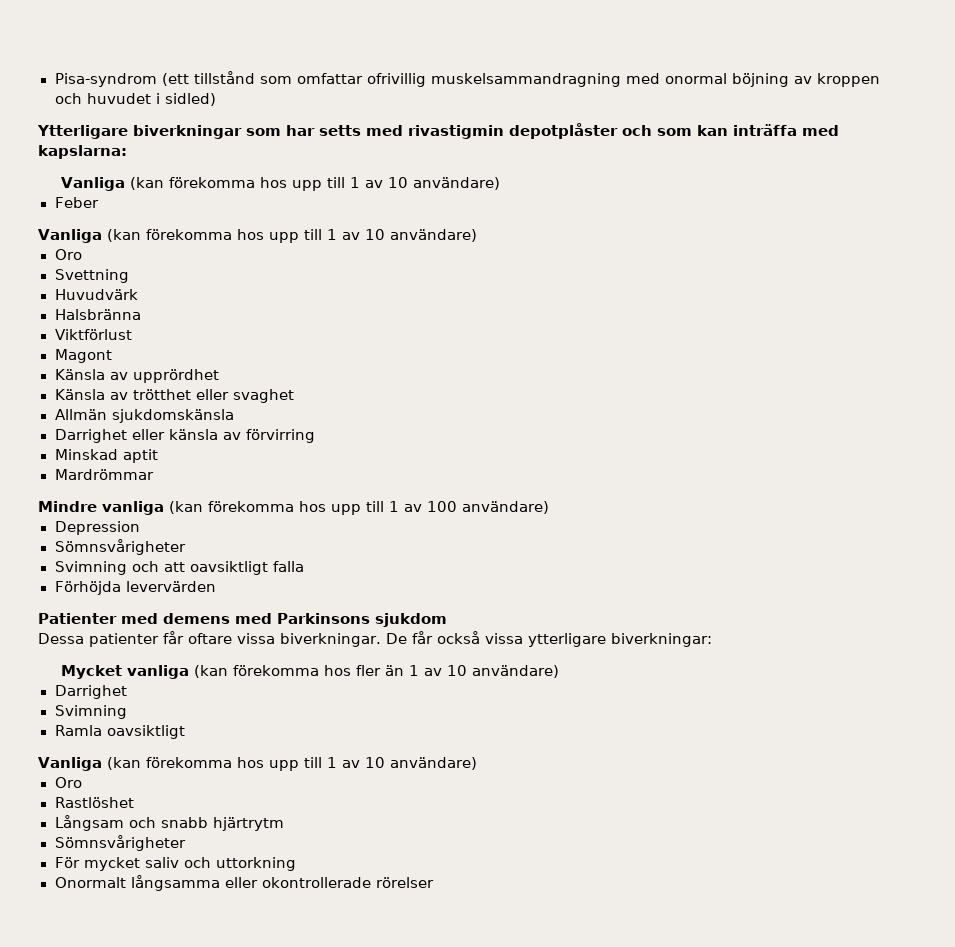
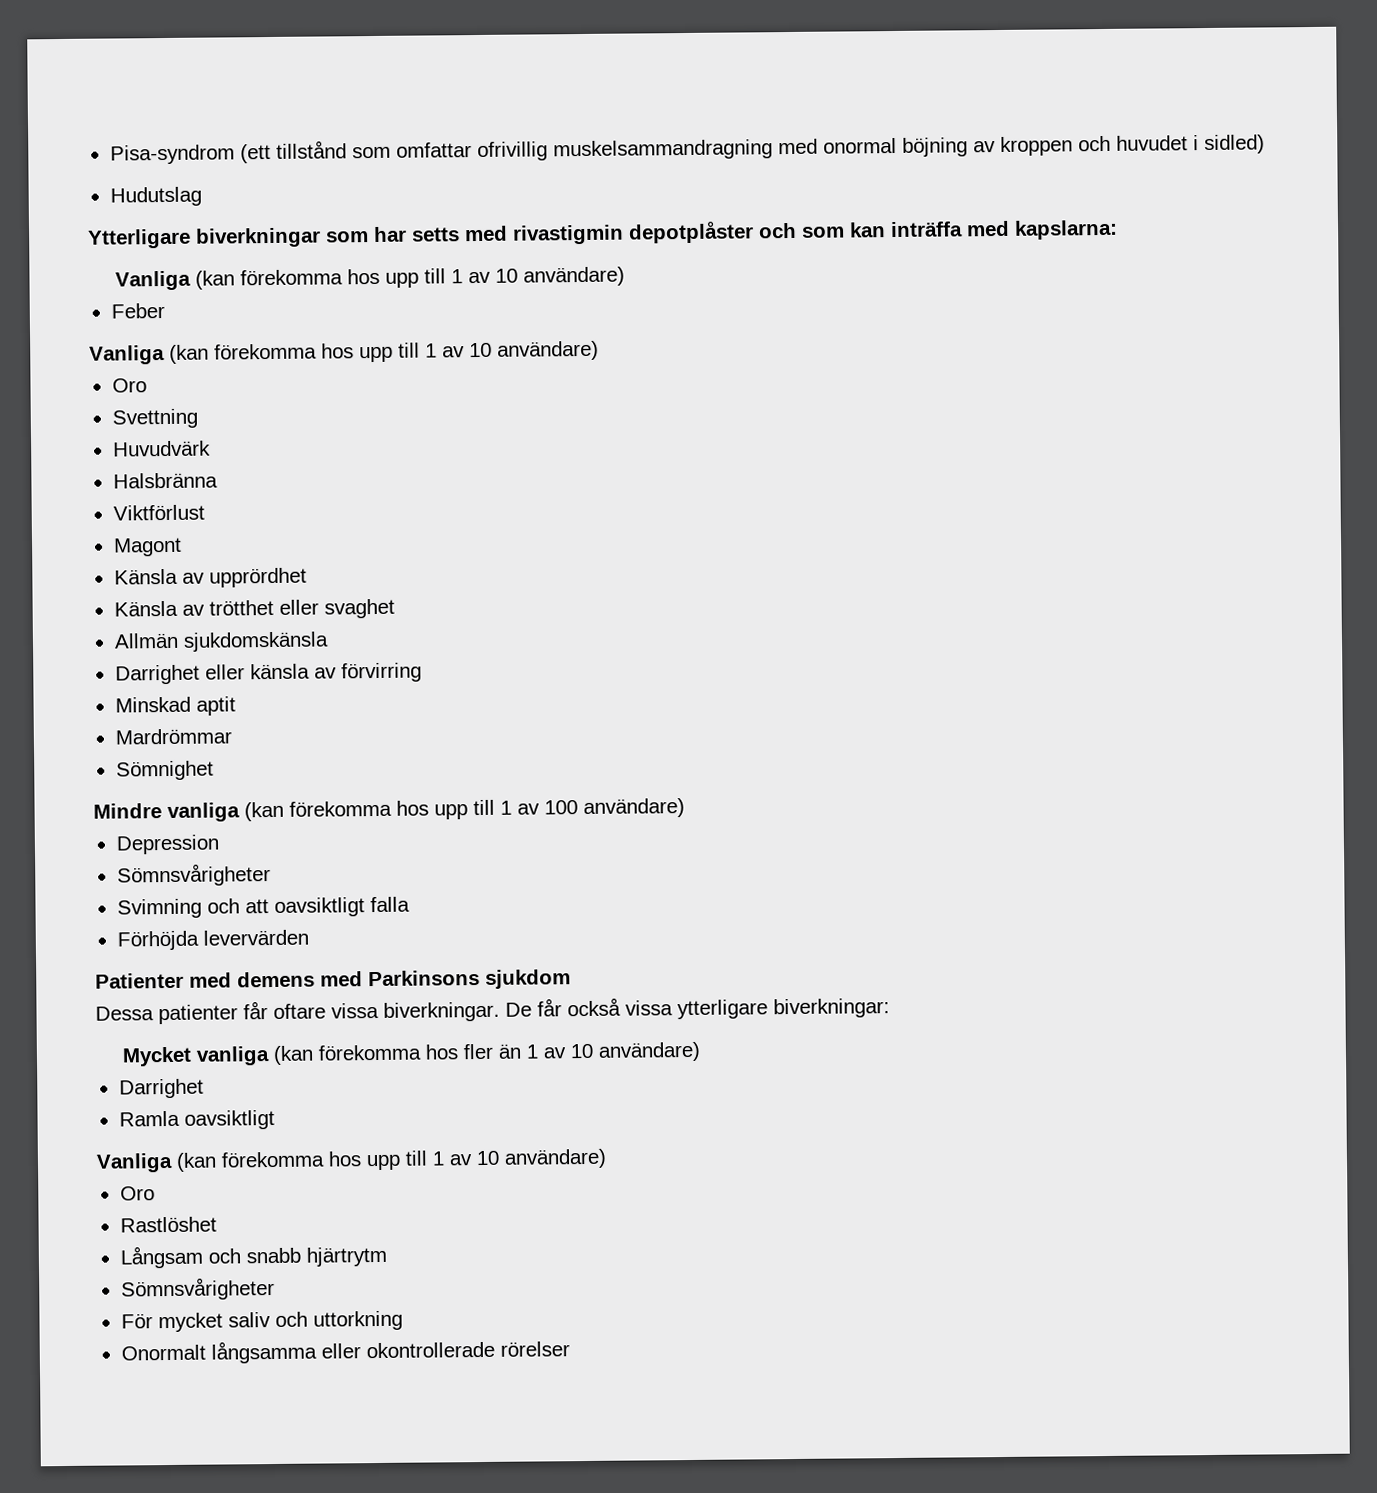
+ Hudutslag
+ Sömnighet
  Mycket vanliga (kan förekomma hos fler än 1 av 10 användare)
  Darrighet
- Svimning

